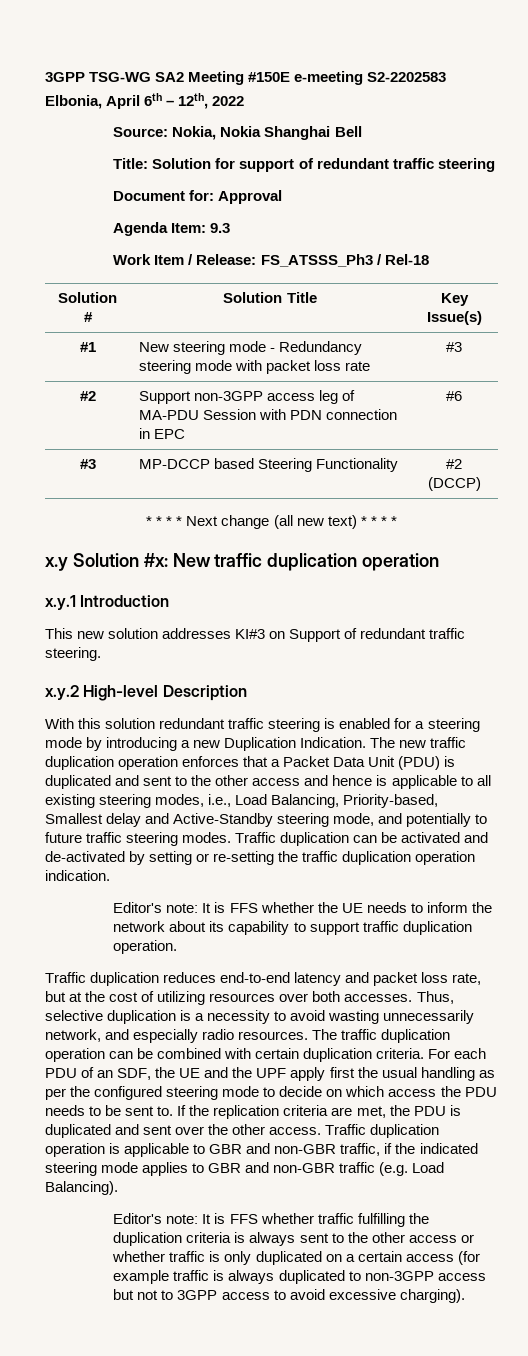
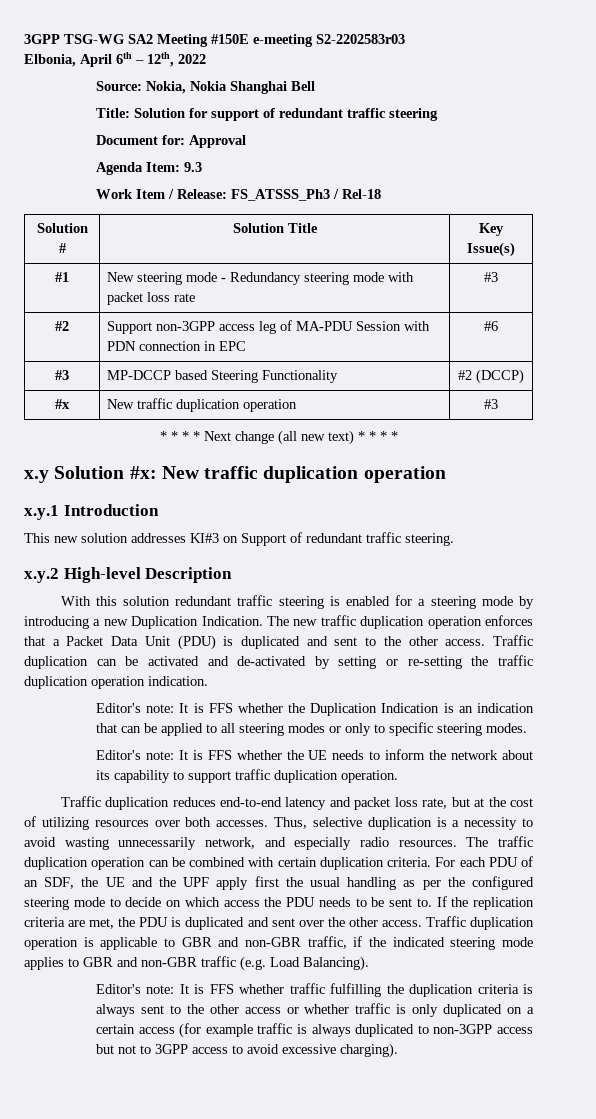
- 3GPP TSG-WG SA2 Meeting #150E e-meeting S2-2202583
+ 3GPP TSG-WG SA2 Meeting #150E e-meeting S2-2202583r03
+ #x | New traffic duplication operation | #3
- The new traffic duplication operation enforces that a Packet Data Unit (PDU) is duplicated and sent to the other access and hence is applicable to all existing steering modes, i.e., Load Balancing, Priority-based, Smallest delay and Active-Standby steering mode, and potentially to future traffic steering modes.
+ The new traffic duplication operation enforces that a Packet Data Unit (PDU) is duplicated and sent to the other access.
+ Editor's note: It is FFS whether the Duplication Indication is an indication that can be applied to all steering modes or only to specific steering modes.

